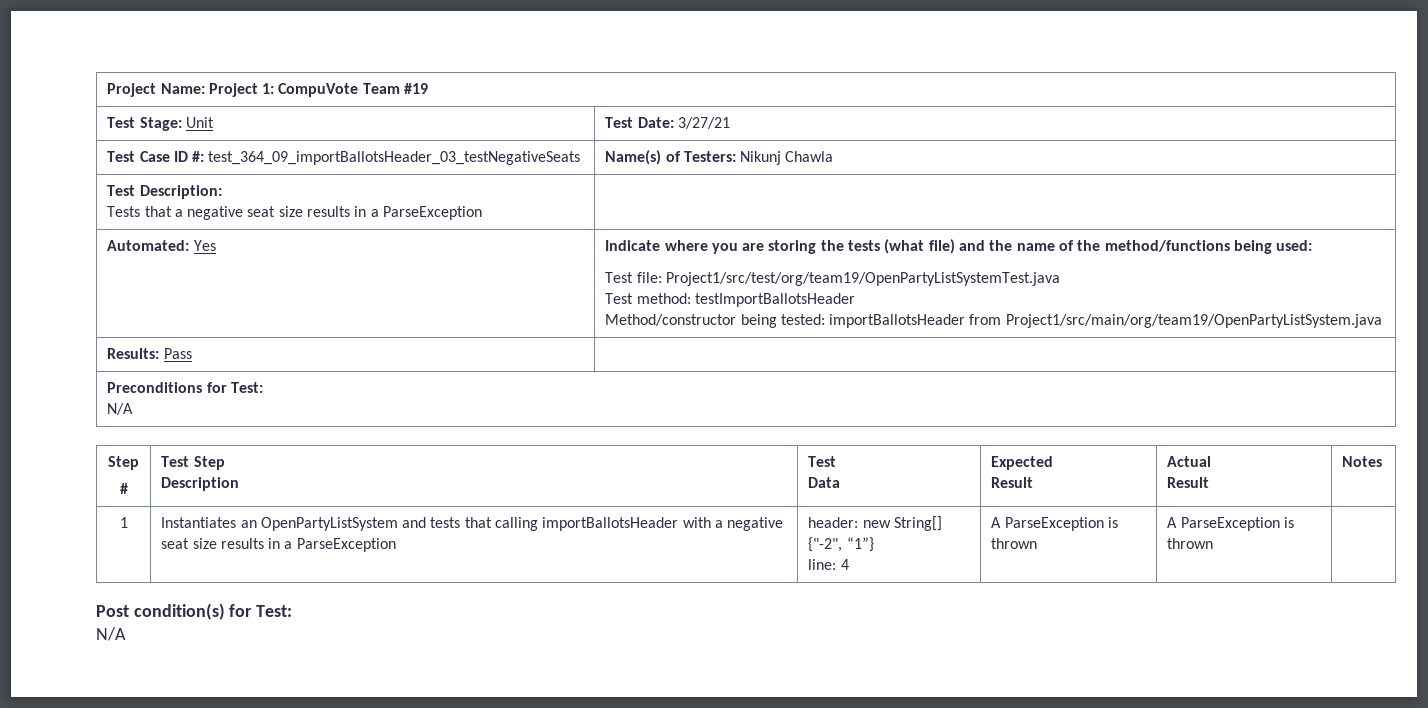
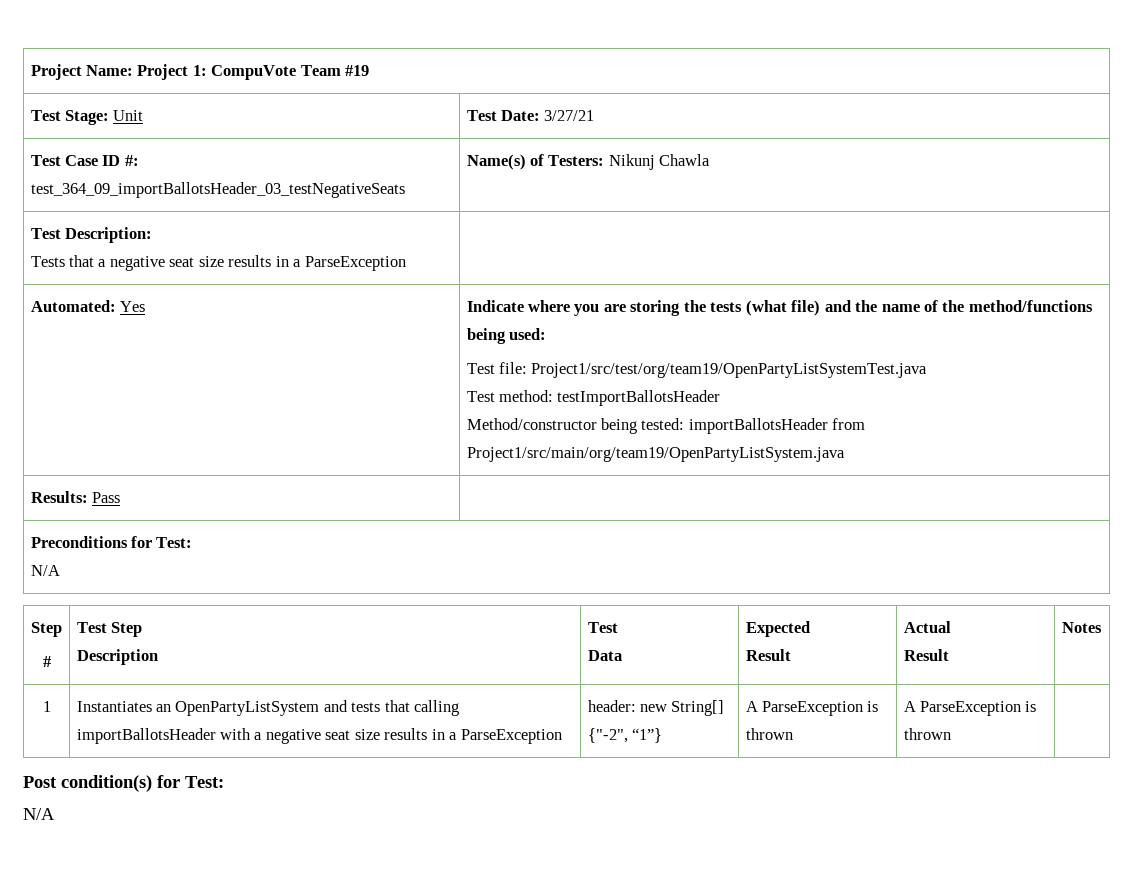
- 1 | Instantiates an OpenPartyListSystem and tests that calling importBallotsHeader with a negative seat size results in a ParseException | header: new String[] {"-2", “1”}
- line: 4 | A ParseException is thrown | A ParseException is thrown |
+ 1 | Instantiates an OpenPartyListSystem and tests that calling importBallotsHeader with a negative seat size results in a ParseException | header: new String[] {"-2", “1”} | A ParseException is thrown | A ParseException is thrown |

